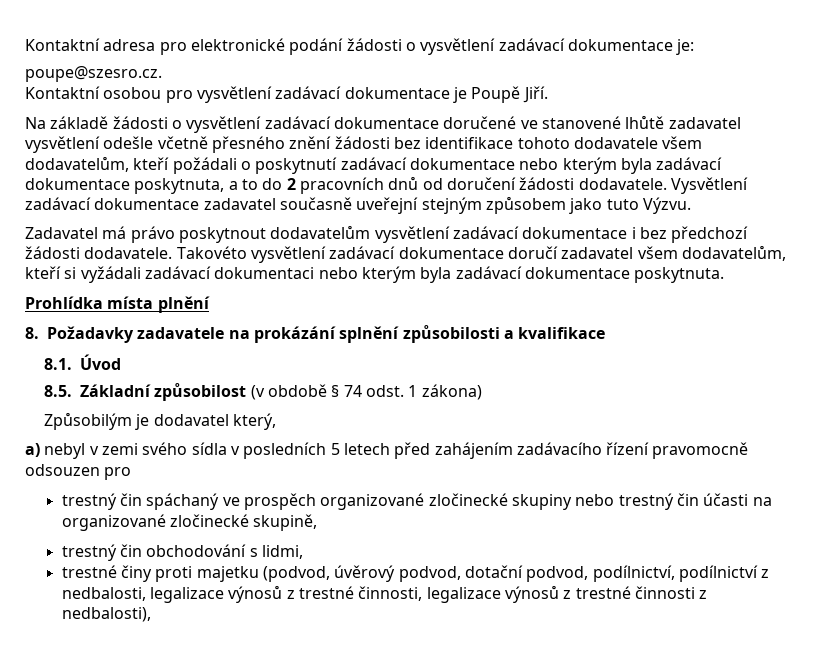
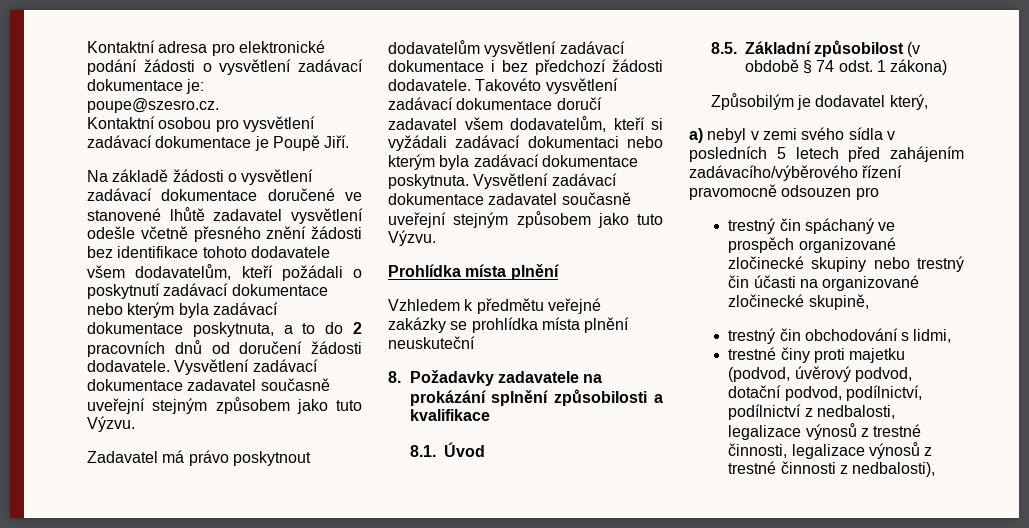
- Takovéto vysvětlení zadávací dokumentace doručí zadavatel všem dodavatelům, kteří si vyžádali zadávací dokumentaci nebo kterým byla zadávací dokumentace poskytnuta.
+ Takovéto vysvětlení zadávací dokumentace doručí zadavatel všem dodavatelům, kteří si vyžádali zadávací dokumentaci nebo kterým byla zadávací dokumentace poskytnuta. Vysvětlení zadávací dokumentace zadavatel současně uveřejní stejným způsobem jako tuto Výzvu.
  Prohlídka místa plnění
+ Vzhledem k předmětu veřejné zakázky se prohlídka místa plnění neuskuteční
- a) nebyl v zemi svého sídla v posledních 5 letech před zahájením zadávacího řízení pravomocně odsouzen pro
+ a) nebyl v zemi svého sídla v posledních 5 letech před zahájením zadávacího/výběrového řízení pravomocně odsouzen pro

